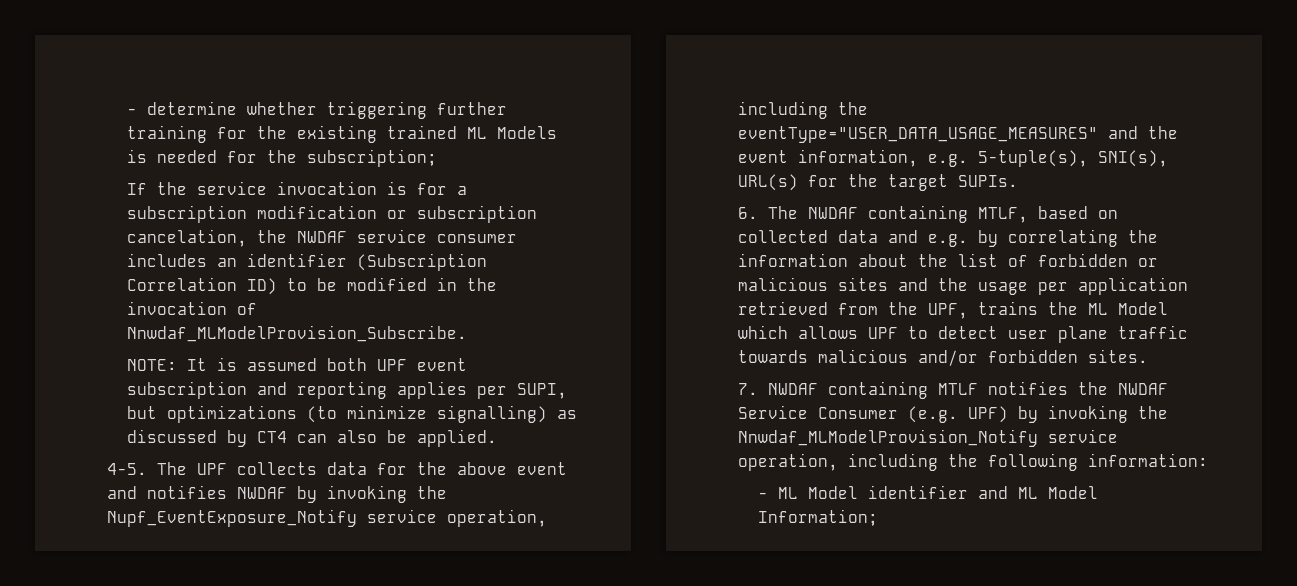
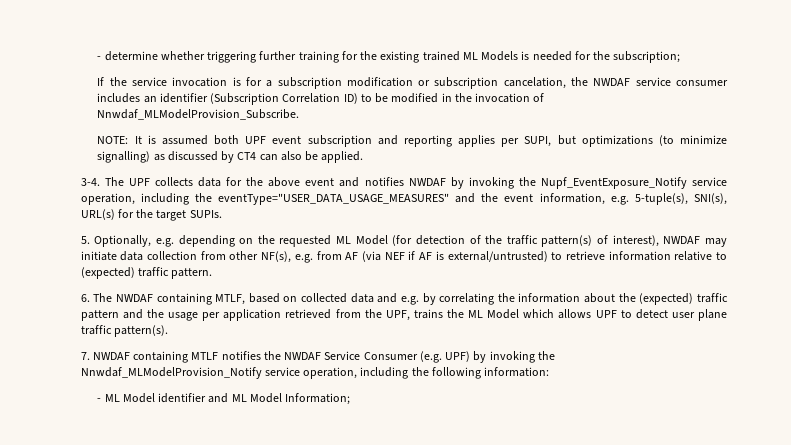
- 4-5.
+ 3-4.
+ 5. Optionally, e.g. depending on the requested ML Model (for detection of the traffic pattern(s) of interest), NWDAF may initiate data collection from other NF(s), e.g. from AF (via NEF if AF is external/untrusted) to retrieve information relative to (expected) traffic pattern.
- 6. The NWDAF containing MTLF, based on collected data and e.g. by correlating the information about the list of forbidden or malicious sites and the usage per application retrieved from the UPF, trains the ML Model which allows UPF to detect user plane traffic towards malicious and/or forbidden sites.
+ 6. The NWDAF containing MTLF, based on collected data and e.g. by correlating the information about the (expected) traffic pattern and the usage per application retrieved from the UPF, trains the ML Model which allows UPF to detect user plane traffic pattern(s).

